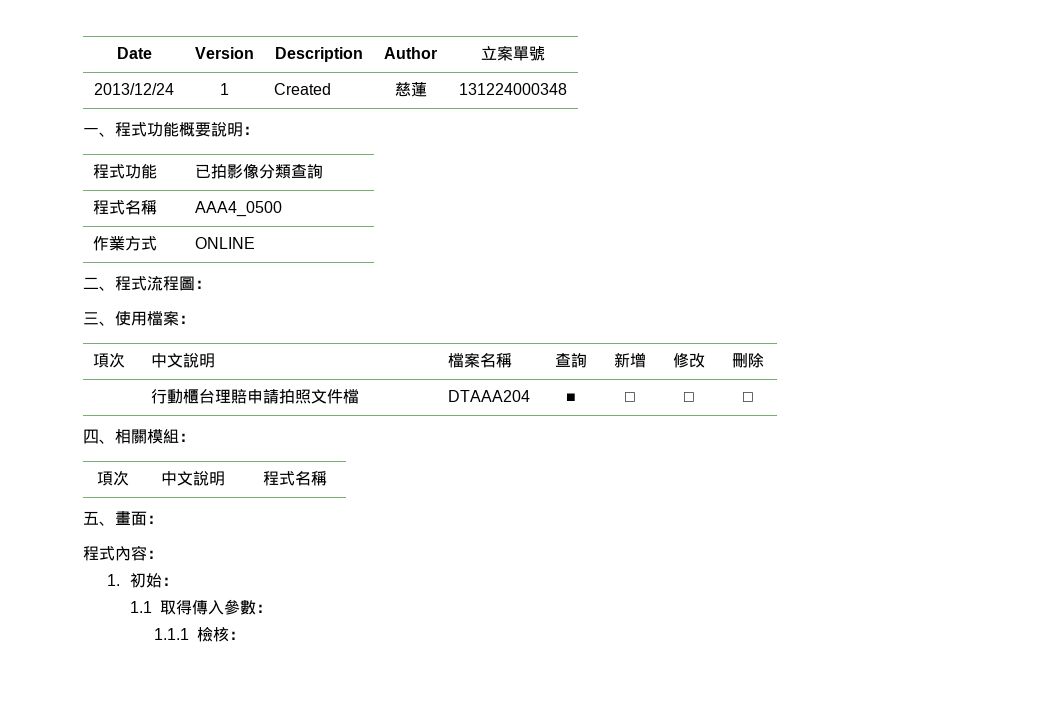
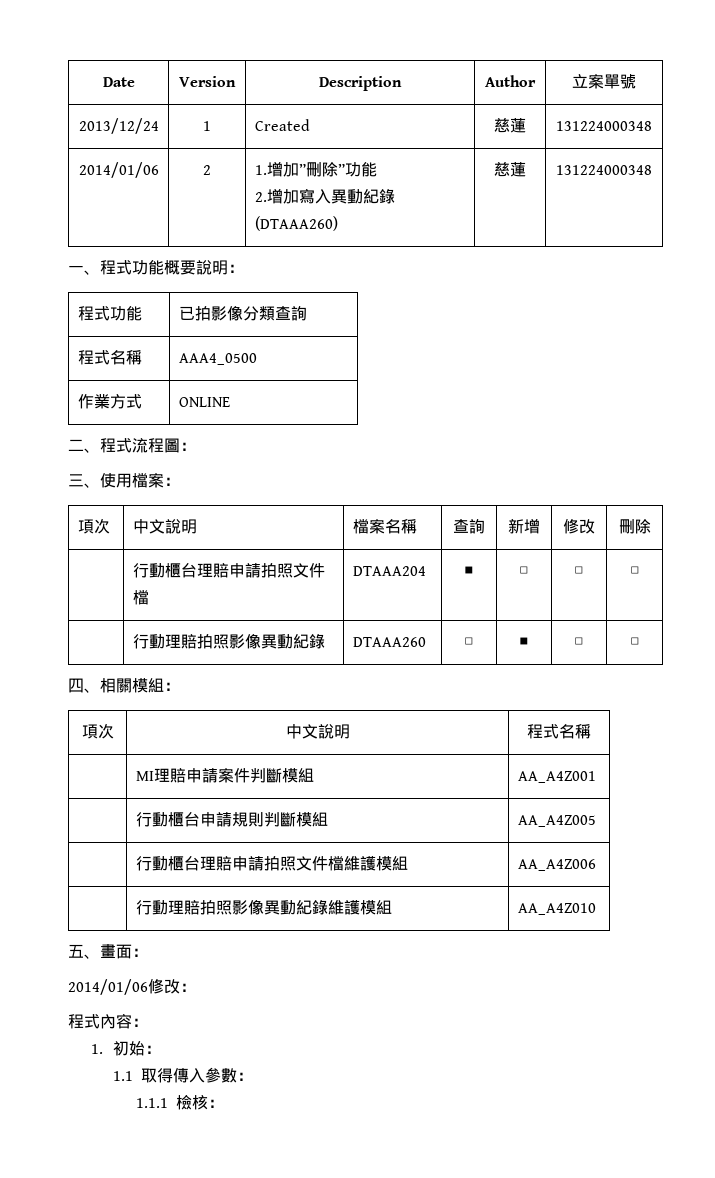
+ 2014/01/06 | 2 | 1.增加”刪除”功能
+ 2.增加寫入異動紀錄(DTAAA260) | 慈蓮 | 131224000348
+ | 行動理賠拍照影像異動紀錄 | DTAAA260 | □ | ■ | □ | □
+ | MI理賠申請案件判斷模組 | AA_A4Z001
+ | 行動櫃台申請規則判斷模組 | AA_A4Z005
+ | 行動櫃台理賠申請拍照文件檔維護模組 | AA_A4Z006
+ | 行動理賠拍照影像異動紀錄維護模組 | AA_A4Z010
+ 2014/01/06修改：

